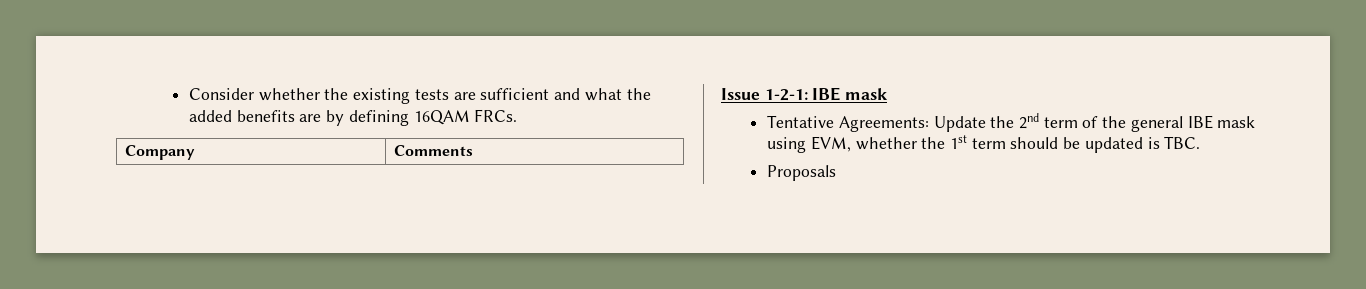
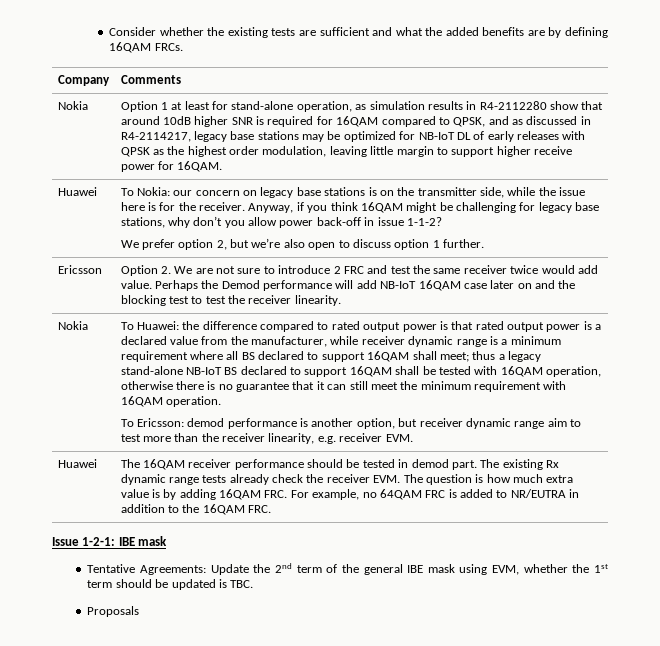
+ Nokia | Option 1 at least for stand-alone operation, as simulation results in R4-2112280 show that around 10dB higher SNR is required for 16QAM compared to QPSK, and as discussed in R4-2114217, legacy base stations may be optimized for NB-IoT DL of early releases with QPSK as the highest order modulation, leaving little margin to support higher receive power for 16QAM.
+ Huawei | To Nokia: our concern on legacy base stations is on the transmitter side, while the issue here is for the receiver. Anyway, if you think 16QAM might be challenging for legacy base stations, why don’t you allow power back-off in issue 1-1-2?
+ We prefer option 2, but we’re also open to discuss option 1 further.
+ Ericsson | Option 2. We are not sure to introduce 2 FRC and test the same receiver twice would add value. Perhaps the Demod performance will add NB-IoT 16QAM case later on and the blocking test to test the receiver linearity.
+ Nokia | To Huawei: the difference compared to rated output power is that rated output power is a declared value from the manufacturer, while receiver dynamic range is a minimum requirement where all BS declared to support 16QAM shall meet; thus a legacy stand-alone NB-IoT BS declared to support 16QAM shall be tested with 16QAM operation, otherwise there is no guarantee that it can still meet the minimum requirement with 16QAM operation.
+ To Ericsson: demod performance is another option, but receiver dynamic range aim to test more than the receiver linearity, e.g. receiver EVM.
+ Huawei | The 16QAM receiver performance should be tested in demod part. The existing Rx dynamic range tests already check the receiver EVM. The question is how much extra value is by adding 16QAM FRC. For example, no 64QAM FRC is added to NR/EUTRA in addition to the 16QAM FRC.

